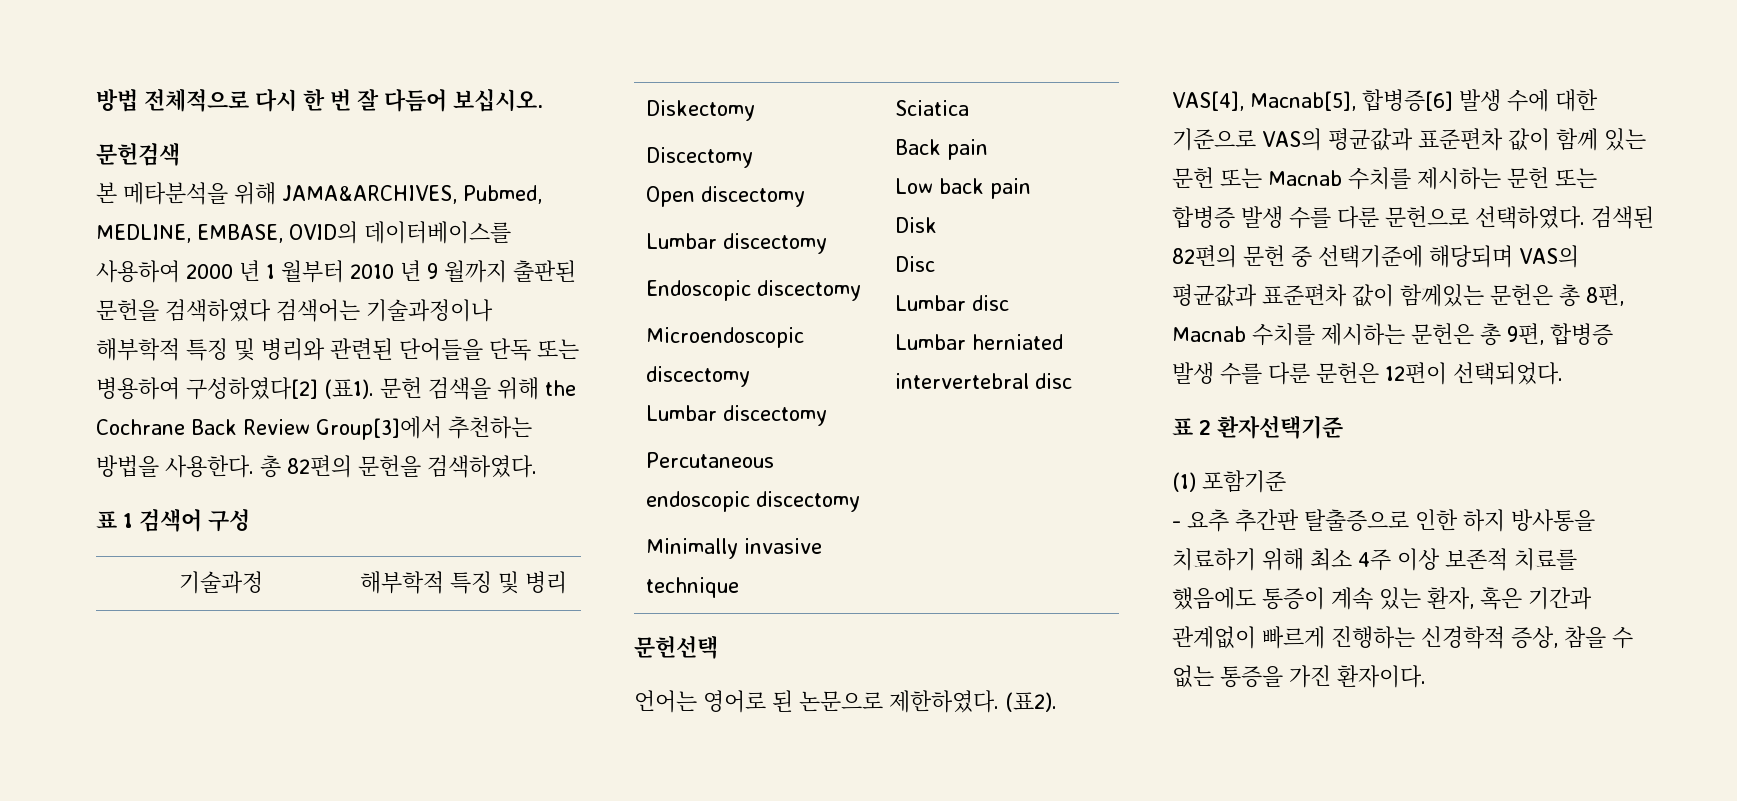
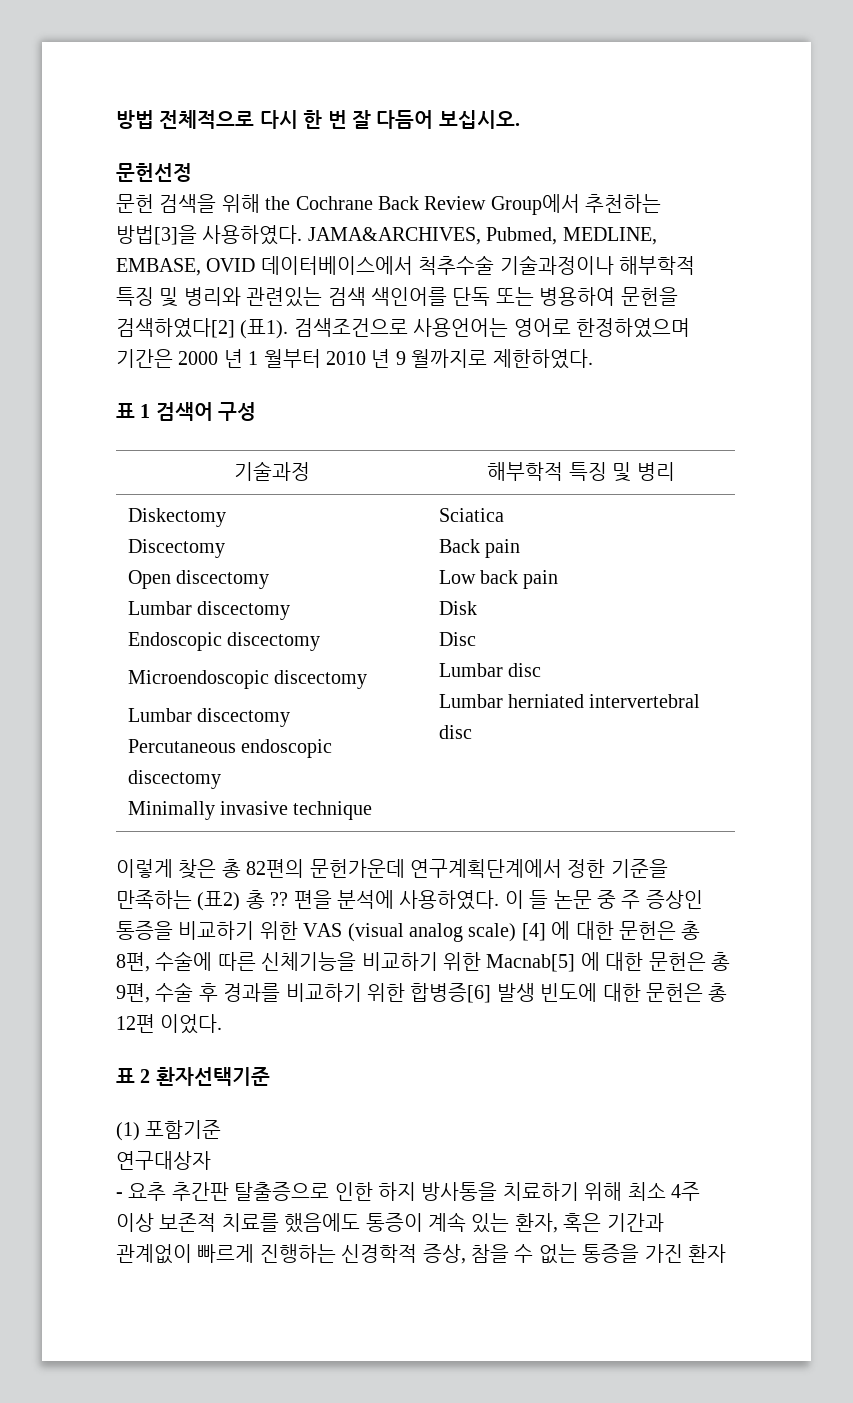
- 문헌검색
- 본 메타분석을 위해 JAMA&ARCHIVES, Pubmed, MEDLINE, EMBASE, OVID의 데이터베이스를 사용하여 2000 년 1 월부터 2010 년 9 월까지 출판된 문헌을 검색하였다 검색어는 기술과정이나 해부학적 특징 및 병리와 관련된 단어들을 단독 또는 병용하여 구성하였다[2] (표1). 문헌 검색을 위해 the Cochrane Back Review Group[3]에서 추천하는 방법을 사용한다. 총 82편의 문헌을 검색하였다.
+ 문헌선정
+ 문헌 검색을 위해 the Cochrane Back Review Group에서 추천하는 방법[3]을 사용하였다. JAMA&ARCHIVES, Pubmed, MEDLINE, EMBASE, OVID 데이터베이스에서 척추수술 기술과정이나 해부학적 특징 및 병리와 관련있는 검색 색인어를 단독 또는 병용하여 문헌을 검색하였다[2] (표1). 검색조건으로 사용언어는 영어로 한정하였으며 기간은 2000 년 1 월부터 2010 년 9 월까지로 제한하였다.
- 문헌선택
- 언어는 영어로 된 논문으로 제한하였다. (표2). VAS[4], Macnab[5], 합병증[6] 발생 수에 대한 기준으로 VAS의 평균값과 표준편차 값이 함께 있는 문헌 또는 Macnab 수치를 제시하는 문헌 또는 합병증 발생 수를 다룬 문헌으로 선택하였다. 검색된 82편의 문헌 중 선택기준에 해당되며 VAS의 평균값과 표준편차 값이 함께있는 문헌은 총 8편, Macnab 수치를 제시하는 문헌은 총 9편, 합병증 발생 수를 다룬 문헌은 12편이 선택되었다.
+ 이렇게 찾은 총 82편의 문헌가운데 연구계획단계에서 정한 기준을 만족하는 (표2) 총 ?? 편을 분석에 사용하였다. 이 들 논문 중 주 증상인 통증을 비교하기 위한 VAS (visual analog scale) [4] 에 대한 문헌은 총 8편, 수술에 따른 신체기능을 비교하기 위한 Macnab[5] 에 대한 문헌은 총 9편, 수술 후 경과를 비교하기 위한 합병증[6] 발생 빈도에 대한 문헌은 총 12편 이었다.
+ 연구대상자
- - 요추 추간판 탈출증으로 인한 하지 방사통을 치료하기 위해 최소 4주 이상 보존적 치료를 했음에도 통증이 계속 있는 환자, 혹은 기간과 관계없이 빠르게 진행하는 신경학적 증상, 참을 수 없는 통증을 가진 환자이다.
+ - 요추 추간판 탈출증으로 인한 하지 방사통을 치료하기 위해 최소 4주 이상 보존적 치료를 했음에도 통증이 계속 있는 환자, 혹은 기간과 관계없이 빠르게 진행하는 신경학적 증상, 참을 수 없는 통증을 가진 환자

